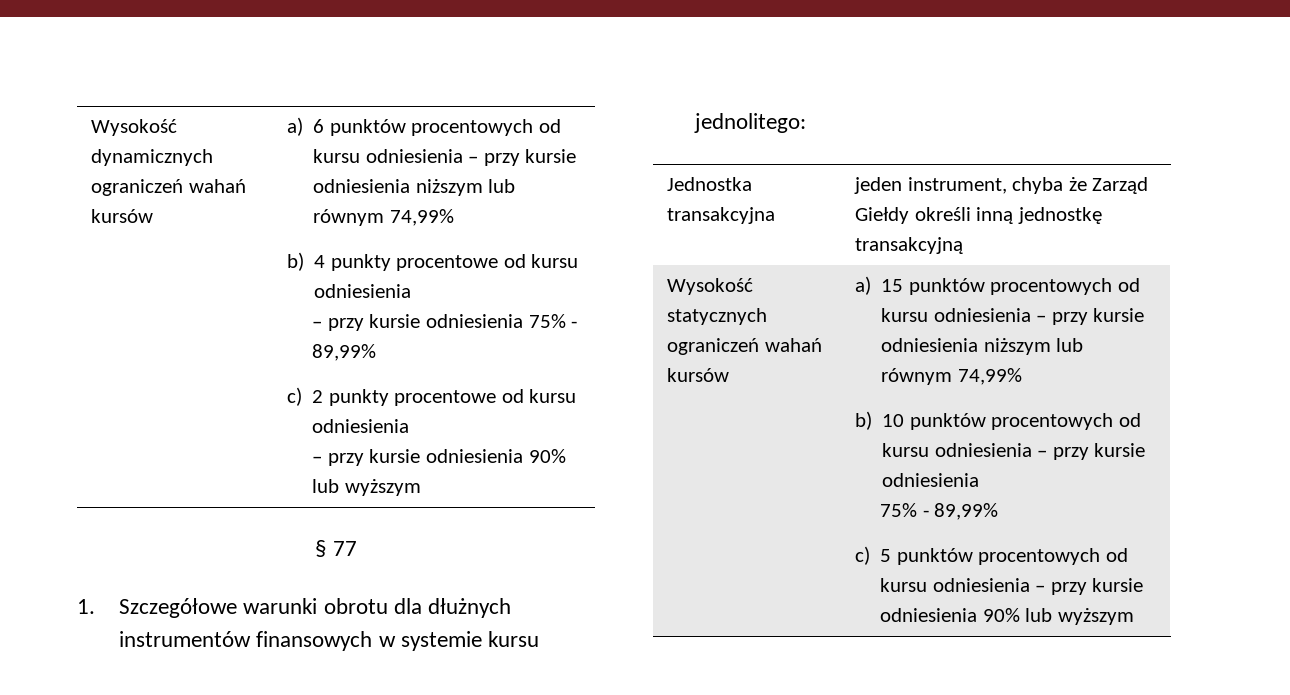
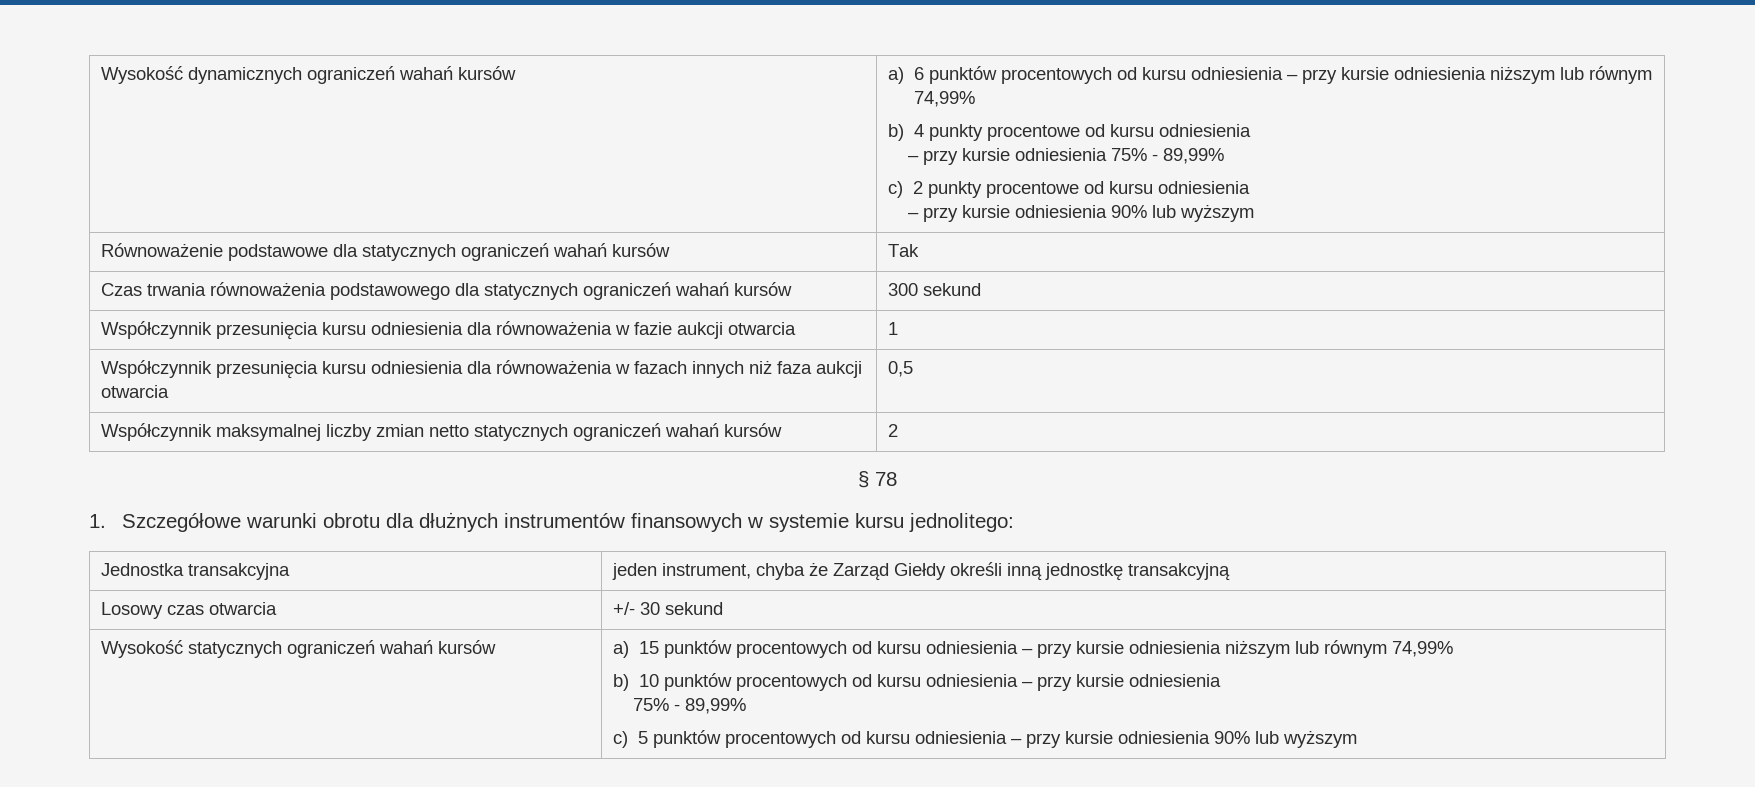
+ Równoważenie podstawowe dla statycznych ograniczeń wahań kursów | Tak
+ Czas trwania równoważenia podstawowego dla statycznych ograniczeń wahań kursów | 300 sekund
+ Współczynnik przesunięcia kursu odniesienia dla równoważenia w fazie aukcji otwarcia | 1
+ Współczynnik przesunięcia kursu odniesienia dla równoważenia w fazach innych niż faza aukcji otwarcia | 0,5
+ Współczynnik maksymalnej liczby zmian netto statycznych ograniczeń wahań kursów | 2
- § 77
+ § 78
+ Losowy czas otwarcia | +/- 30 sekund

